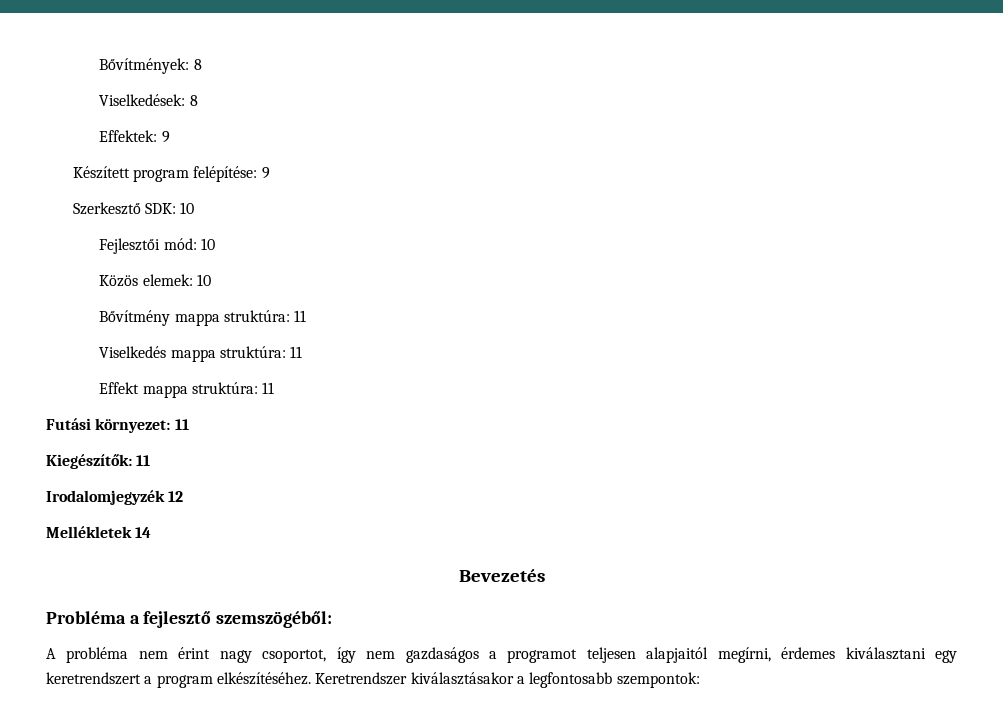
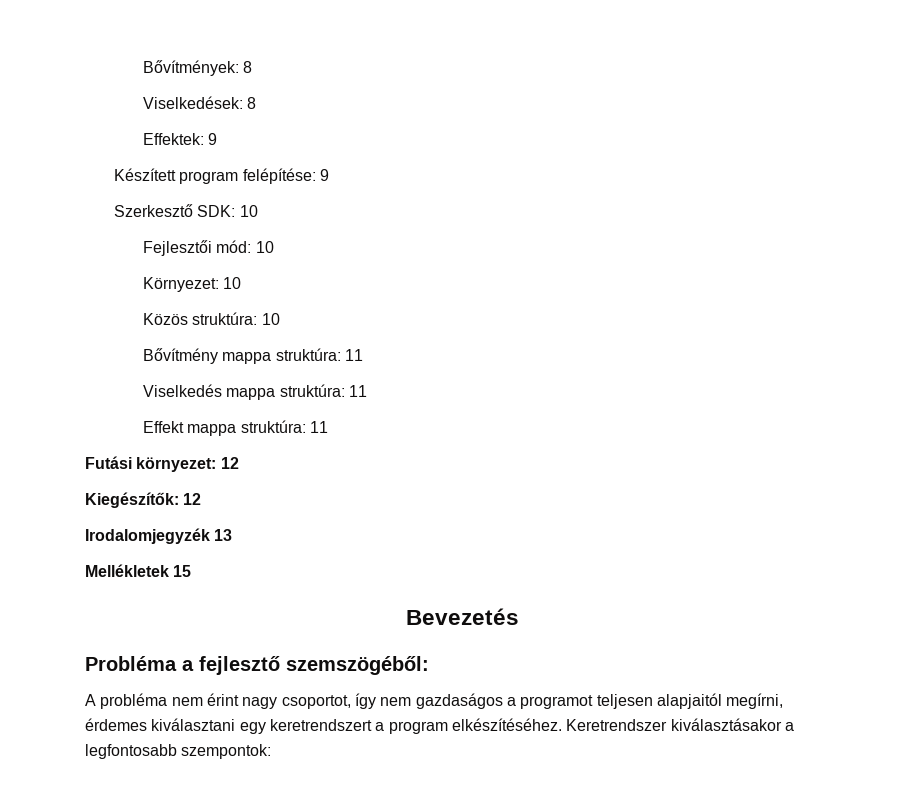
+ Környezet: 10
- Közös elemek: 10
+ Közös struktúra: 10
- Futási környezet: 11
+ Futási környezet: 12
- Kiegészítők: 11
+ Kiegészítők: 12
- Irodalomjegyzék 12
+ Irodalomjegyzék 13
- Mellékletek 14
+ Mellékletek 15

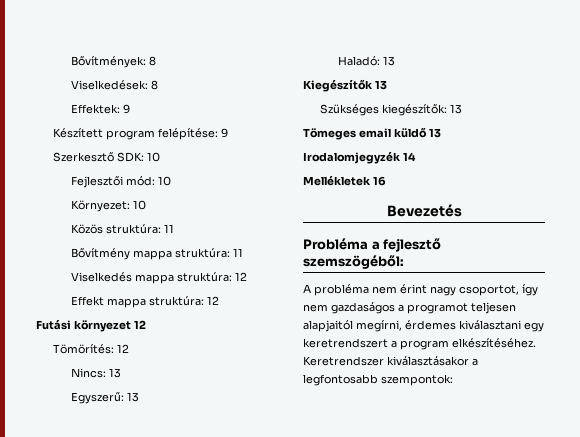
- Közös struktúra: 10
+ Közös struktúra: 11
- Viselkedés mappa struktúra: 11
+ Viselkedés mappa struktúra: 12
- Effekt mappa struktúra: 11
+ Effekt mappa struktúra: 12
- Futási környezet: 12
- Kiegészítők: 12
- Irodalomjegyzék 13
+ Futási környezet 12
+ Tömörítés: 12
+ Nincs: 13
+ Egyszerű: 13
+ Haladó: 13
+ Kiegészítők 13
+ Szükséges kiegészítők: 13
+ Tömeges email küldő 13
+ Irodalomjegyzék 14
- Mellékletek 15
+ Mellékletek 16

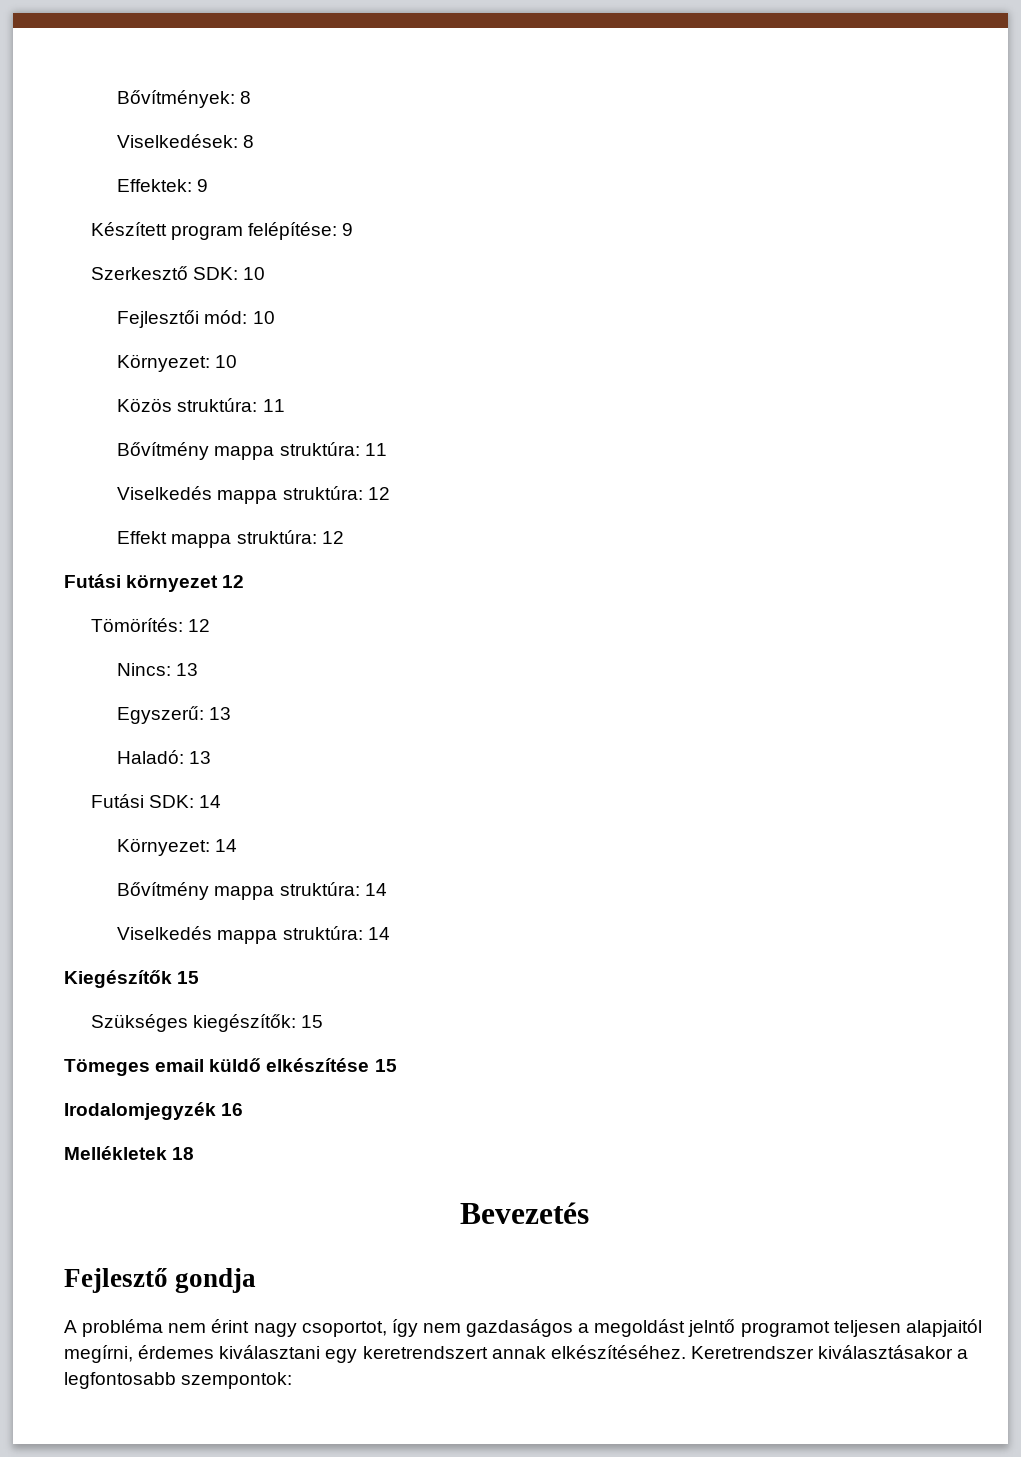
+ Futási SDK: 14
+ Környezet: 14
+ Bővítmény mappa struktúra: 14
+ Viselkedés mappa struktúra: 14
- Kiegészítők 13
+ Kiegészítők 15
- Szükséges kiegészítők: 13
+ Szükséges kiegészítők: 15
- Tömeges email küldő 13
+ Tömeges email küldő elkészítése 15
- Irodalomjegyzék 14
+ Irodalomjegyzék 16
- Mellékletek 16
+ Mellékletek 18
- Probléma a fejlesztő szemszögéből:
+ Fejlesztő gondja
- A probléma nem érint nagy csoportot, így nem gazdaságos a programot teljesen alapjaitól megírni, érdemes kiválasztani egy keretrendszert a program elkészítéséhez.
+ A probléma nem érint nagy csoportot, így nem gazdaságos a megoldást jelntő programot teljesen alapjaitól megírni, érdemes kiválasztani egy keretrendszert annak elkészítéséhez.

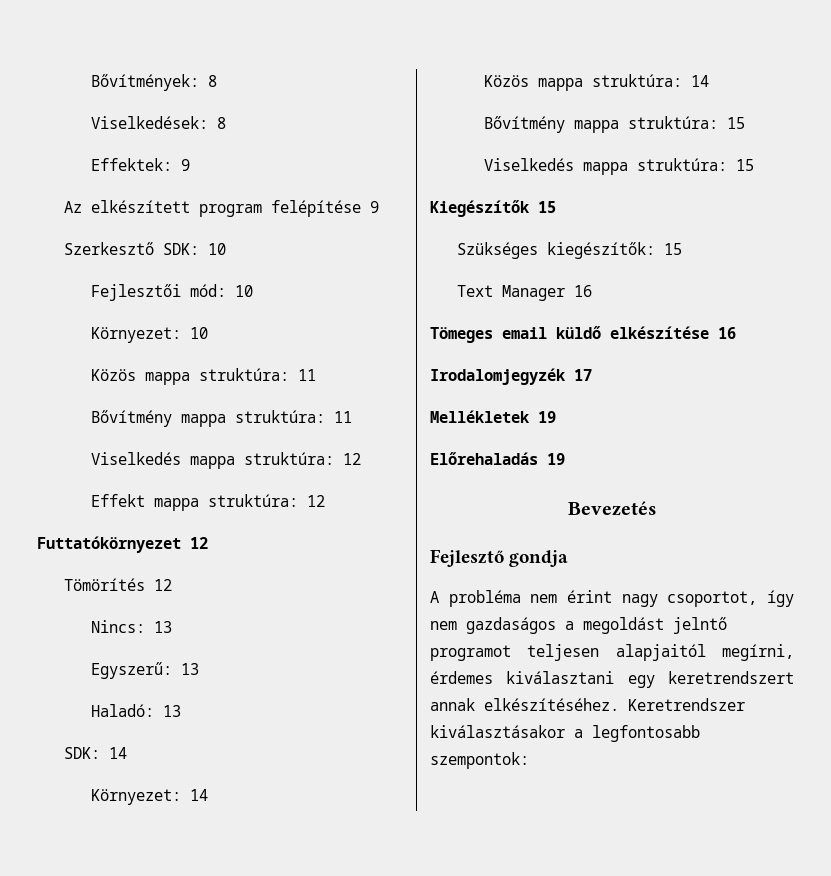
- Készített program felépítése: 9
+ Az elkészített program felépítése 9
- Közös struktúra: 11
+ Közös mappa struktúra: 11
- Futási környezet 12
- Tömörítés: 12
+ Futtatókörnyezet 12
+ Tömörítés 12
- Futási SDK: 14
+ SDK: 14
- Bővítmény mappa struktúra: 14
- Viselkedés mappa struktúra: 14
+ Közös mappa struktúra: 14
+ Bővítmény mappa struktúra: 15
+ Viselkedés mappa struktúra: 15
+ Text Manager 16
- Tömeges email küldő elkészítése 15
+ Tömeges email küldő elkészítése 16
- Irodalomjegyzék 16
+ Irodalomjegyzék 17
- Mellékletek 18
+ Mellékletek 19
+ Előrehaladás 19

